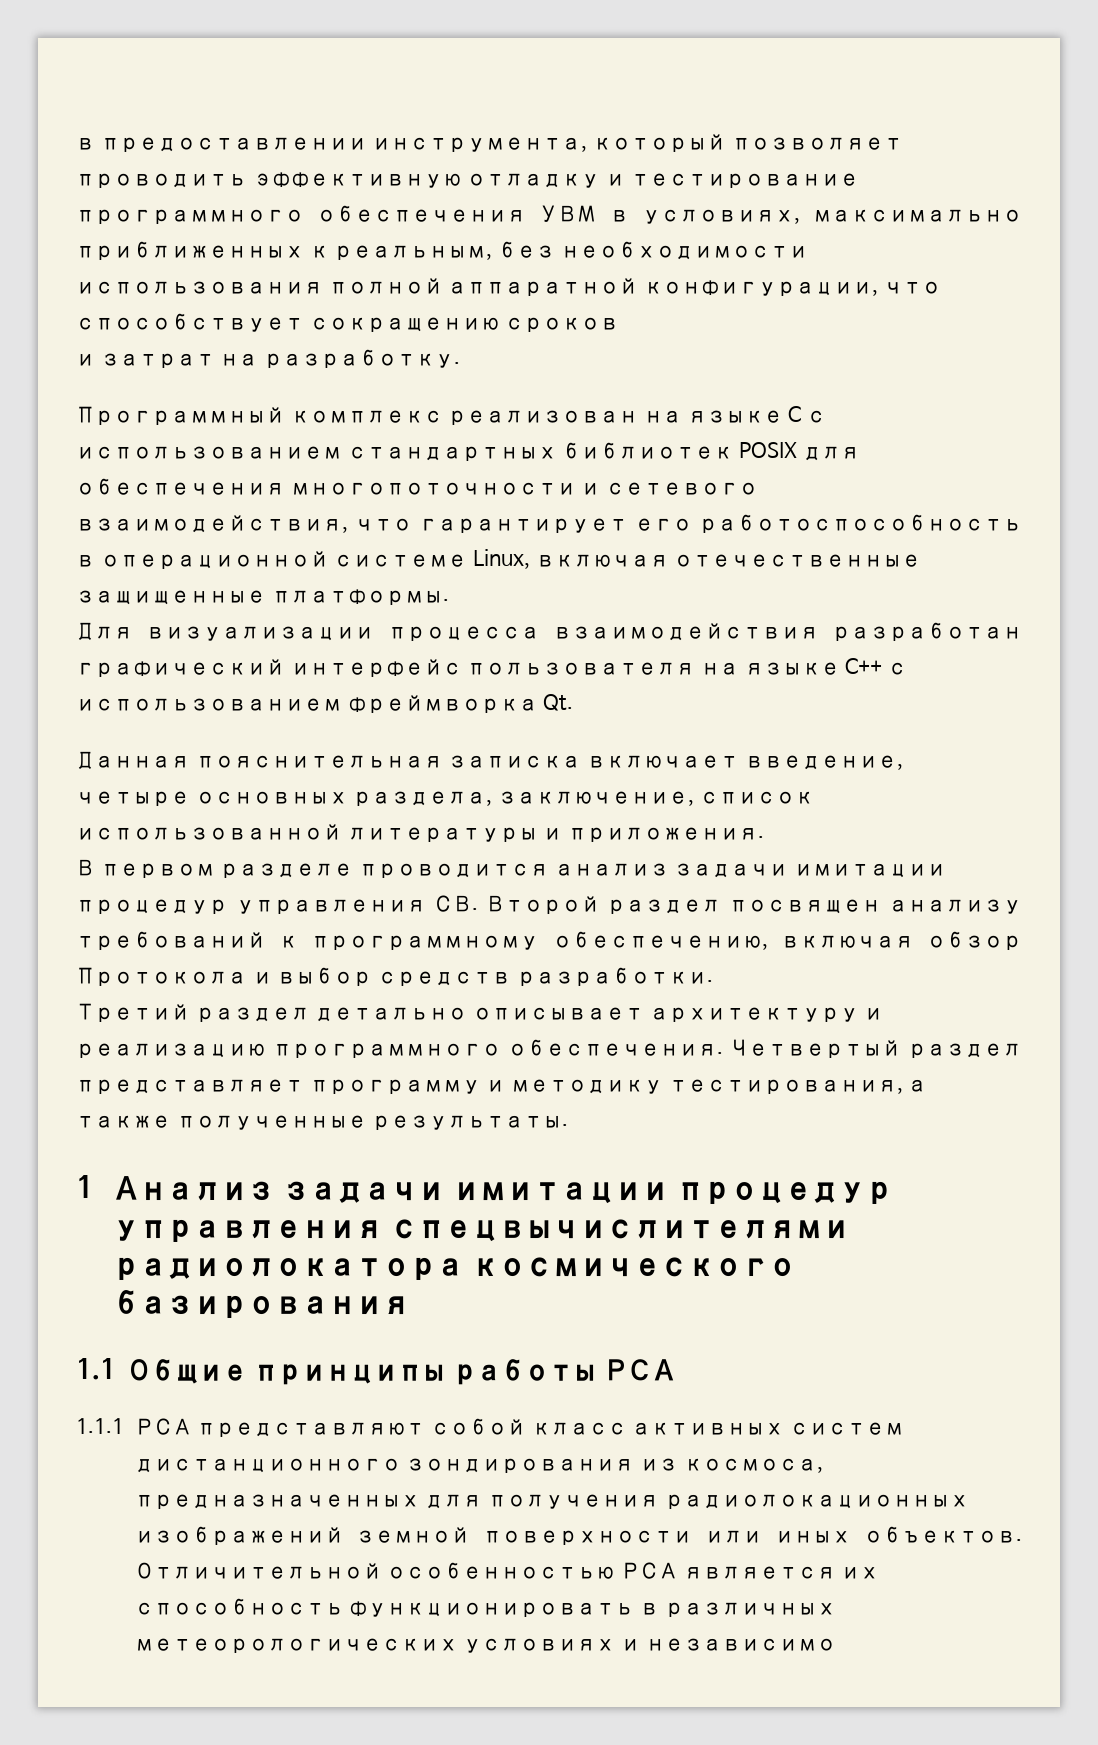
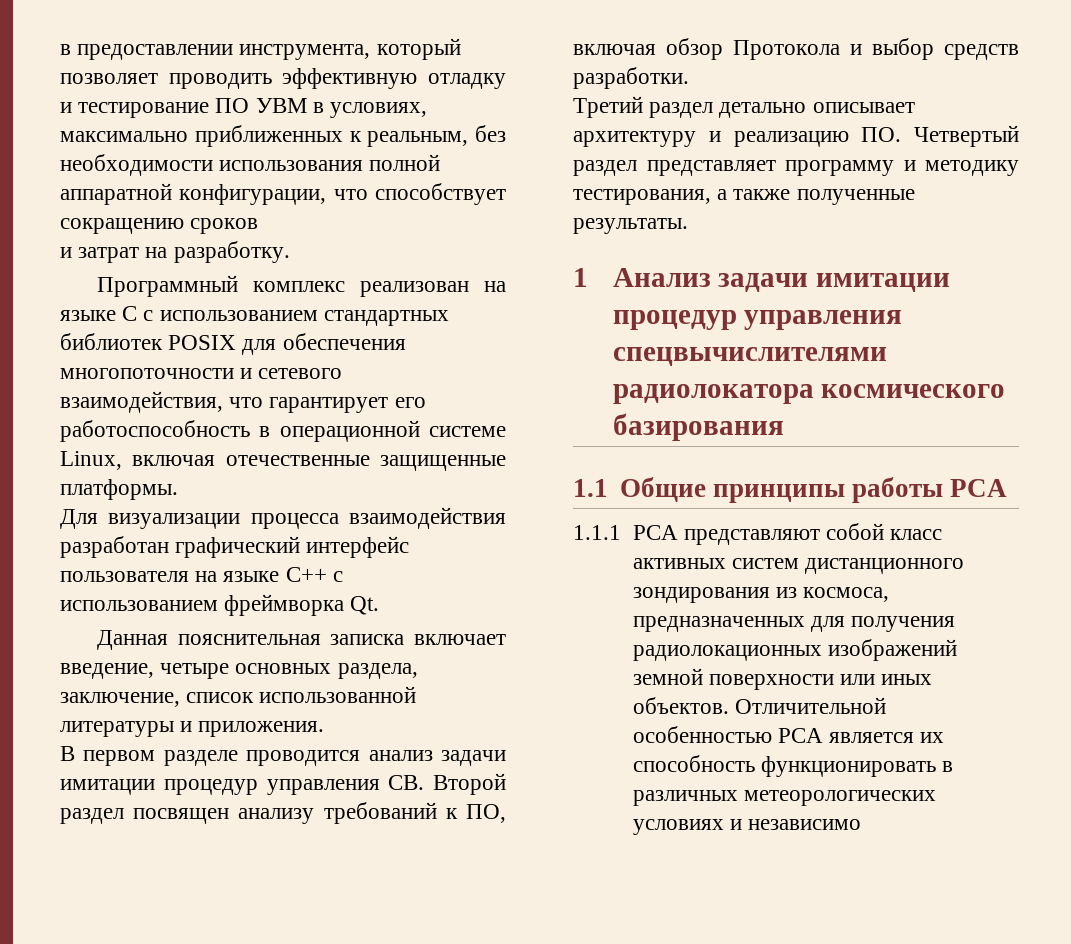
- в предоставлении инструмента, который позволяет проводить эффективную отладку и тестирование программного обеспечения УВМ в условиях, максимально приближенных к реальным, без необходимости использования полной аппаратной конфигурации, что способствует сокращению сроков
+ в предоставлении инструмента, который позволяет проводить эффективную отладку и тестирование ПО УВМ в условиях, максимально приближенных к реальным, без необходимости использования полной аппаратной конфигурации, что способствует сокращению сроков
- В первом разделе проводится анализ задачи имитации процедур управления СВ. Второй раздел посвящен анализу требований к программному обеспечению, включая обзор Протокола и выбор средств разработки.
+ В первом разделе проводится анализ задачи имитации процедур управления СВ. Второй раздел посвящен анализу требований к ПО, включая обзор Протокола и выбор средств разработки.
- Третий раздел детально описывает архитектуру и реализацию программного обеспечения. Четвертый раздел представляет программу и методику тестирования, а также полученные результаты.
+ Третий раздел детально описывает архитектуру и реализацию ПО. Четвертый раздел представляет программу и методику тестирования, а также полученные результаты.

